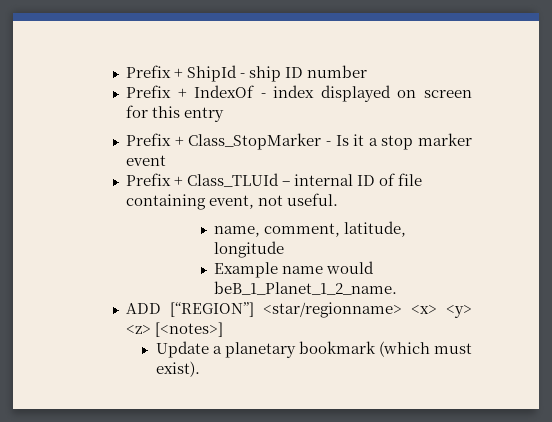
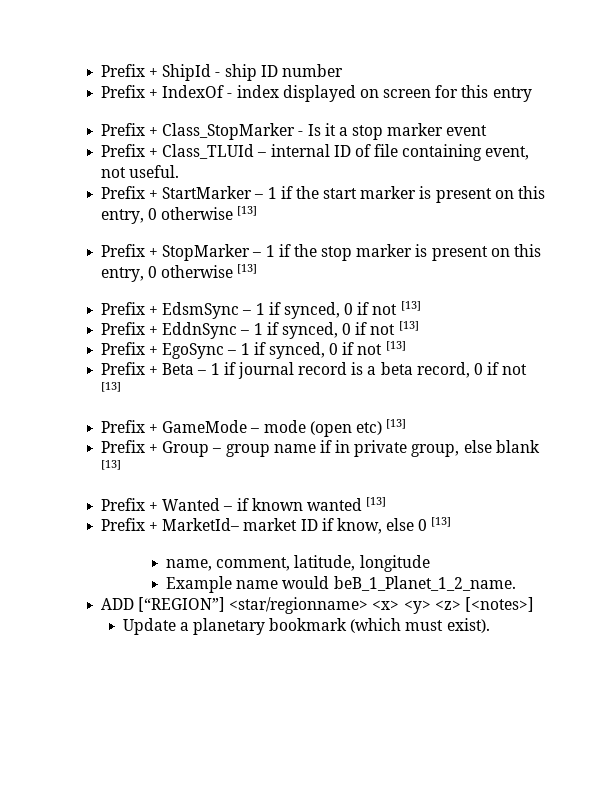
+ Prefix + StartMarker – 1 if the start marker is present on this entry, 0 otherwise [13]
+ Prefix + StopMarker – 1 if the stop marker is present on this entry, 0 otherwise [13]
+ Prefix + EdsmSync – 1 if synced, 0 if not [13]
+ Prefix + EddnSync – 1 if synced, 0 if not [13]
+ Prefix + EgoSync – 1 if synced, 0 if not [13]
+ Prefix + Beta – 1 if journal record is a beta record, 0 if not [13]
+ Prefix + GameMode – mode (open etc) [13]
+ Prefix + Group – group name if in private group, else blank [13]
+ Prefix + Wanted – if known wanted [13]
+ Prefix + MarketId– market ID if know, else 0 [13]

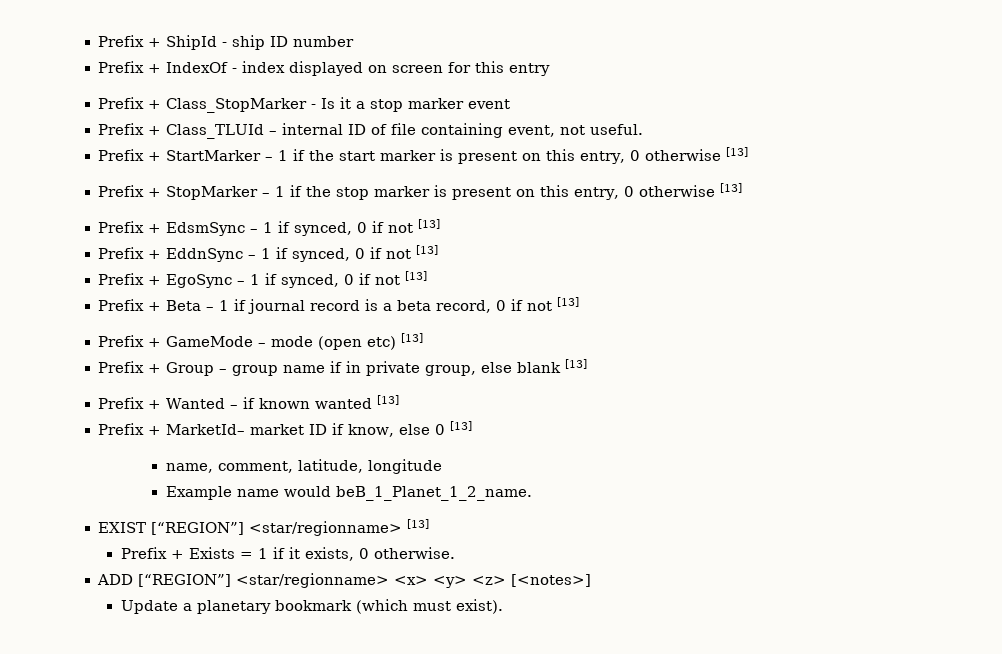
+ EXIST [“REGION”] <star/regionname> [13]
+ Prefix + Exists = 1 if it exists, 0 otherwise.

